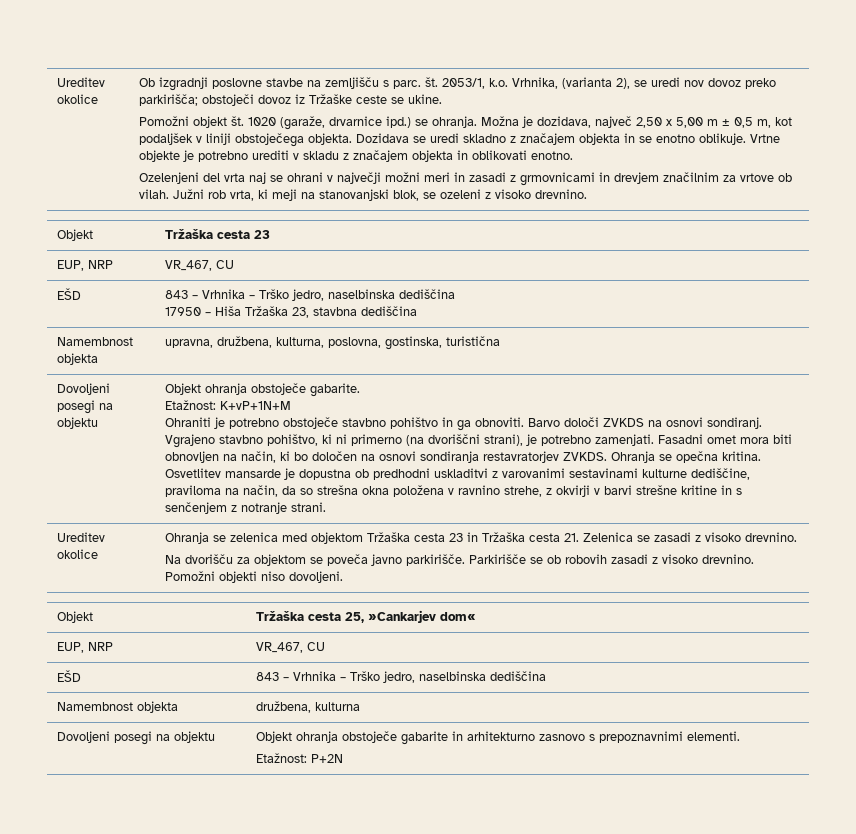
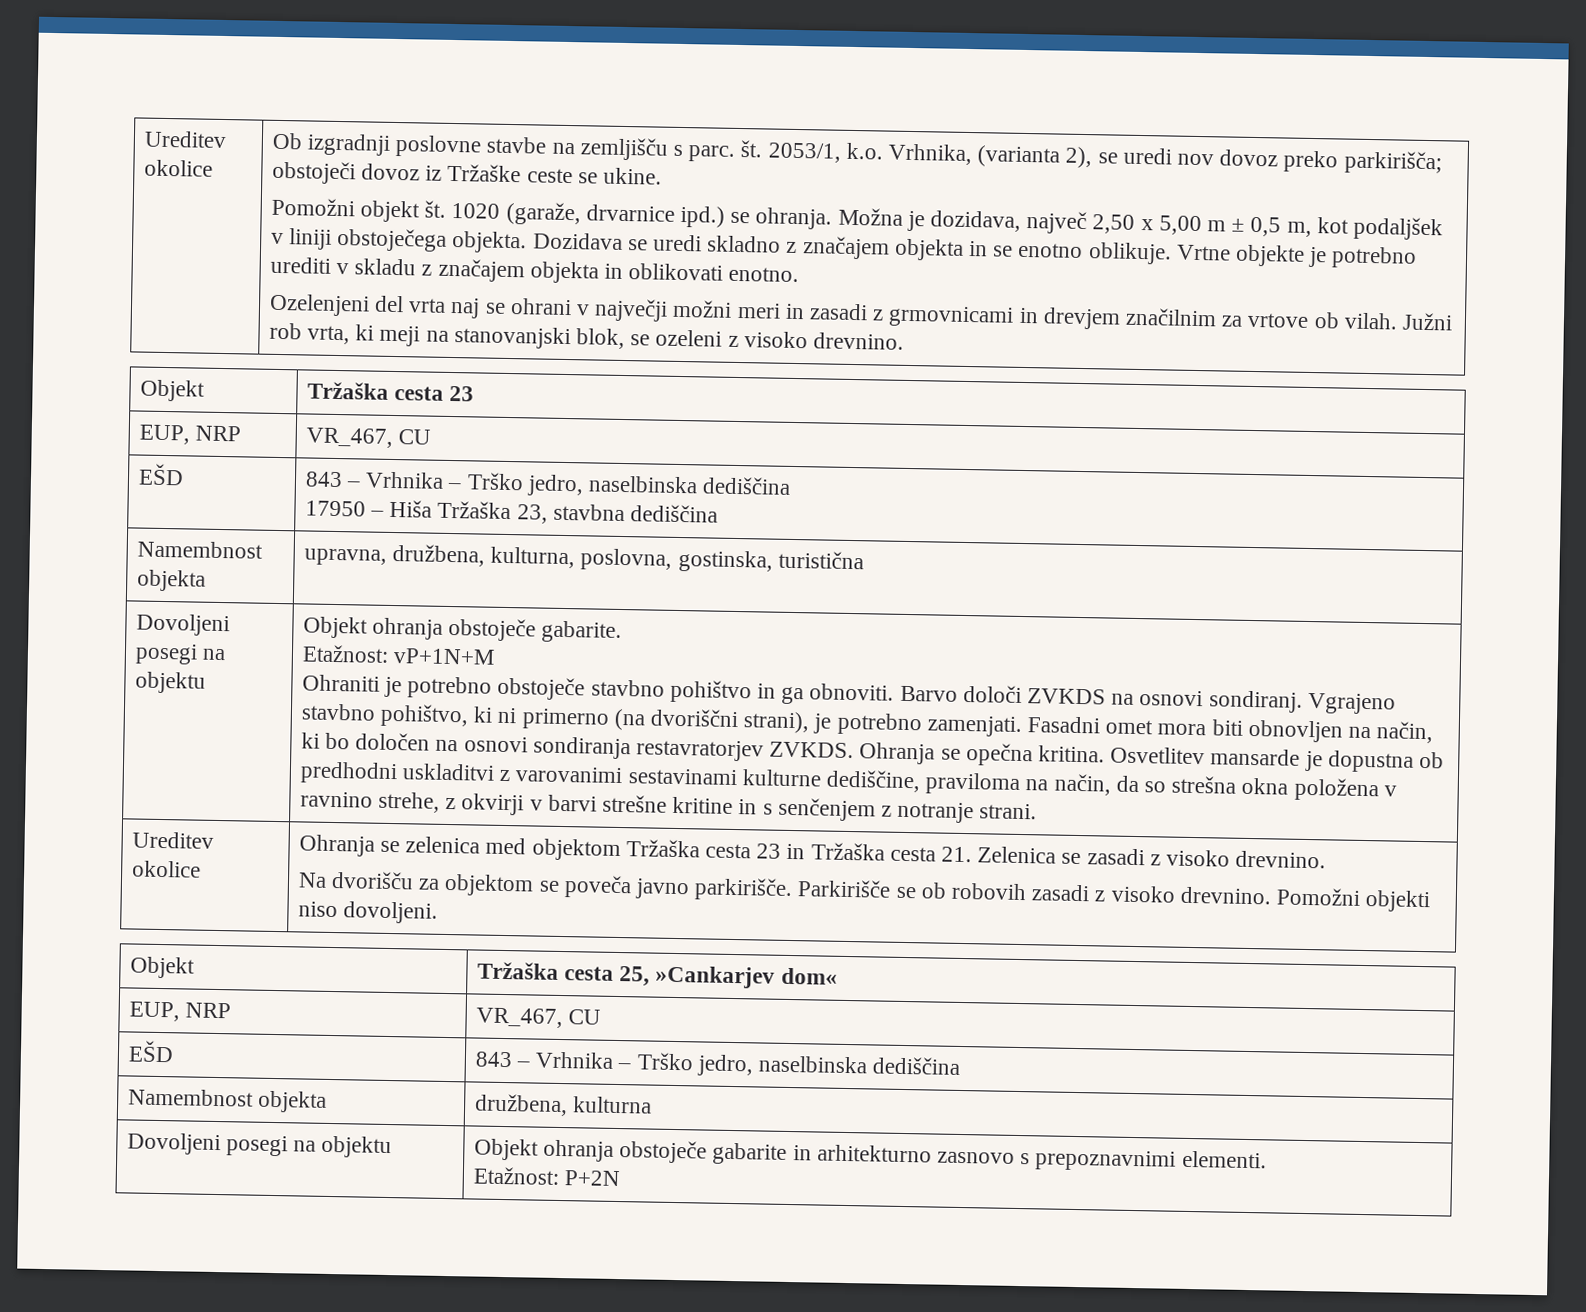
- Etažnost: K+vP+1N+M
+ Etažnost: vP+1N+M

